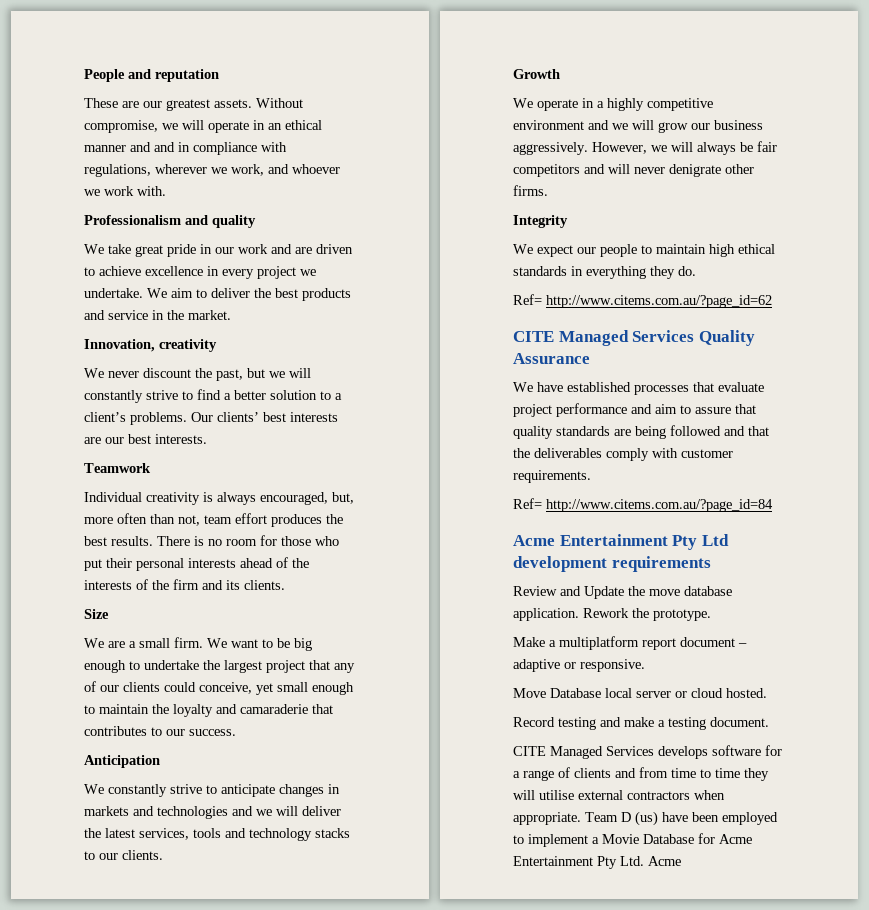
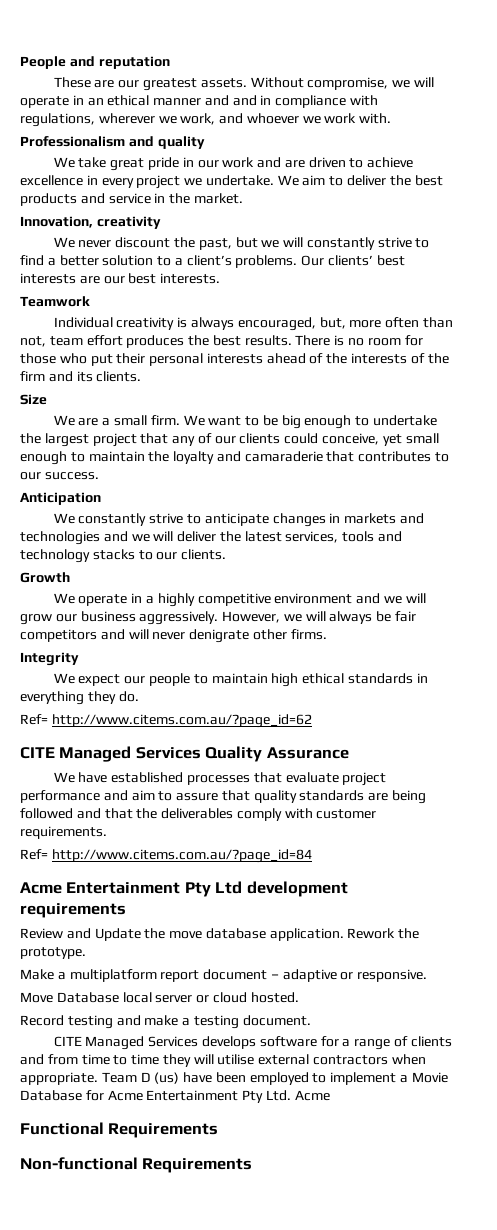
+ Functional Requirements
+ Non-functional Requirements

